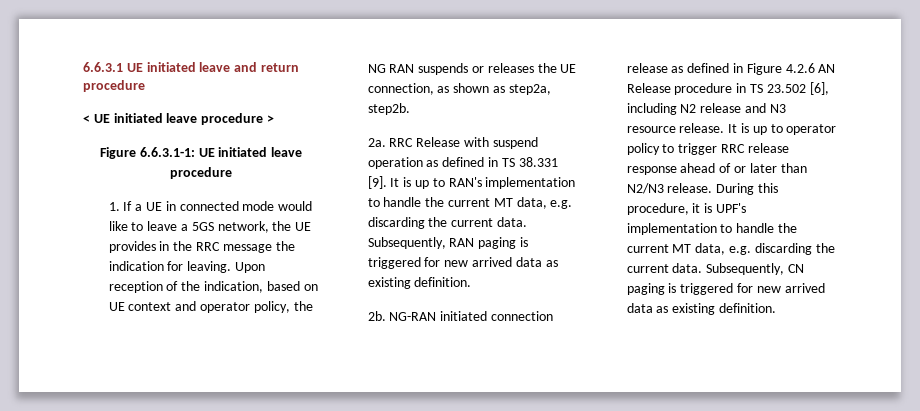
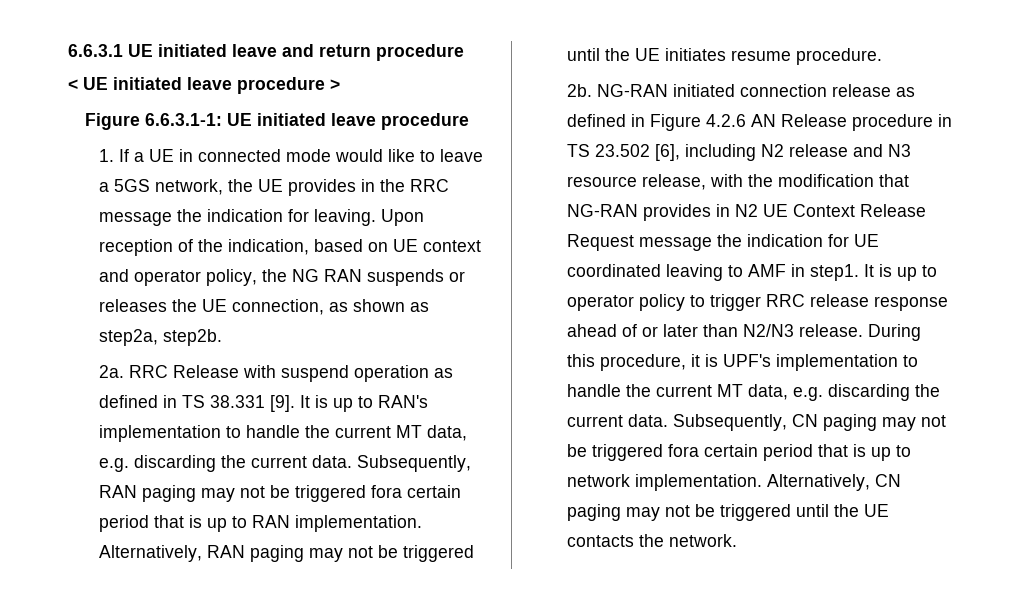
- Subsequently, RAN paging is triggered for new arrived data as existing definition.
+ Subsequently, RAN paging may not be triggered fora certain period that is up to RAN implementation. Alternatively, RAN paging may not be triggered until the UE initiates resume procedure.
- NG-RAN initiated connection release as defined in Figure 4.2.6 AN Release procedure in TS 23.502 [6], including N2 release and N3 resource release.
+ NG-RAN initiated connection release as defined in Figure 4.2.6 AN Release procedure in TS 23.502 [6], including N2 release and N3 resource release, with the modification that NG-RAN provides in N2 UE Context Release Request message the indication for UE coordinated leaving to AMF in step1.
- Subsequently, CN paging is triggered for new arrived data as existing definition.
+ Subsequently, CN paging may not be triggered fora certain period that is up to network implementation. Alternatively, CN paging may not be triggered until the UE contacts the network.

